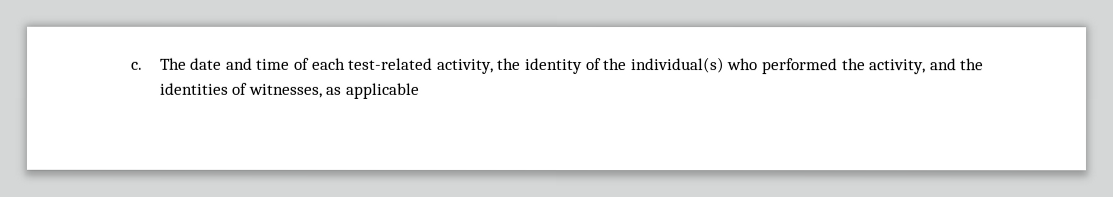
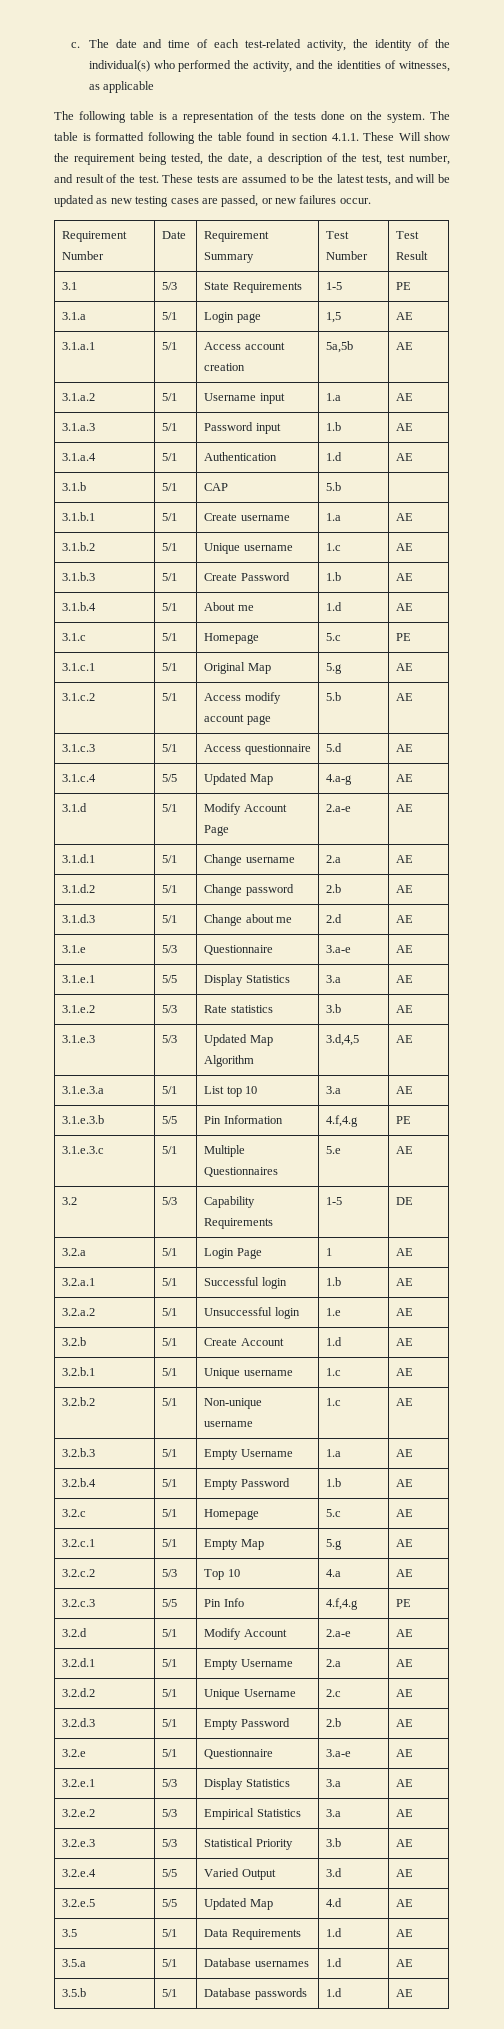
+ The following table is a representation of the tests done on the system. The table is formatted following the table found in section 4.1.1. These Will show the requirement being tested, the date, a description of the test, test number, and result of the test. These tests are assumed to be the latest tests, and will be updated as new testing cases are passed, or new failures occur.
+ Requirement Number | Date | Requirement Summary | Test Number | Test Result
+ 3.1 | 5/3 | State Requirements | 1-5 | PE
+ 3.1.a | 5/1 | Login page | 1,5 | AE
+ 3.1.a.1 | 5/1 | Access account creation | 5a,5b | AE
+ 3.1.a.2 | 5/1 | Username input | 1.a | AE
+ 3.1.a.3 | 5/1 | Password input | 1.b | AE
+ 3.1.a.4 | 5/1 | Authentication | 1.d | AE
+ 3.1.b | 5/1 | CAP | 5.b |
+ 3.1.b.1 | 5/1 | Create username | 1.a | AE
+ 3.1.b.2 | 5/1 | Unique username | 1.c | AE
+ 3.1.b.3 | 5/1 | Create Password | 1.b | AE
+ 3.1.b.4 | 5/1 | About me | 1.d | AE
+ 3.1.c | 5/1 | Homepage | 5.c | PE
+ 3.1.c.1 | 5/1 | Original Map | 5.g | AE
+ 3.1.c.2 | 5/1 | Access modify account page | 5.b | AE
+ 3.1.c.3 | 5/1 | Access questionnaire | 5.d | AE
+ 3.1.c.4 | 5/5 | Updated Map | 4.a-g | AE
+ 3.1.d | 5/1 | Modify Account Page | 2.a-e | AE
+ 3.1.d.1 | 5/1 | Change username | 2.a | AE
+ 3.1.d.2 | 5/1 | Change password | 2.b | AE
+ 3.1.d.3 | 5/1 | Change about me | 2.d | AE
+ 3.1.e | 5/3 | Questionnaire | 3.a-e | AE
+ 3.1.e.1 | 5/5 | Display Statistics | 3.a | AE
+ 3.1.e.2 | 5/3 | Rate statistics | 3.b | AE
+ 3.1.e.3 | 5/3 | Updated Map Algorithm | 3.d,4,5 | AE
+ 3.1.e.3.a | 5/1 | List top 10 | 3.a | AE
+ 3.1.e.3.b | 5/5 | Pin Information | 4.f,4.g | PE
+ 3.1.e.3.c | 5/1 | Multiple Questionnaires | 5.e | AE
+ 3.2 | 5/3 | Capability Requirements | 1-5 | DE
+ 3.2.a | 5/1 | Login Page | 1 | AE
+ 3.2.a.1 | 5/1 | Successful login | 1.b | AE
+ 3.2.a.2 | 5/1 | Unsuccessful login | 1.e | AE
+ 3.2.b | 5/1 | Create Account | 1.d | AE
+ 3.2.b.1 | 5/1 | Unique username | 1.c | AE
+ 3.2.b.2 | 5/1 | Non-unique username | 1.c | AE
+ 3.2.b.3 | 5/1 | Empty Username | 1.a | AE
+ 3.2.b.4 | 5/1 | Empty Password | 1.b | AE
+ 3.2.c | 5/1 | Homepage | 5.c | AE
+ 3.2.c.1 | 5/1 | Empty Map | 5.g | AE
+ 3.2.c.2 | 5/3 | Top 10 | 4.a | AE
+ 3.2.c.3 | 5/5 | Pin Info | 4.f,4.g | PE
+ 3.2.d | 5/1 | Modify Account | 2.a-e | AE
+ 3.2.d.1 | 5/1 | Empty Username | 2.a | AE
+ 3.2.d.2 | 5/1 | Unique Username | 2.c | AE
+ 3.2.d.3 | 5/1 | Empty Password | 2.b | AE
+ 3.2.e | 5/1 | Questionnaire | 3.a-e | AE
+ 3.2.e.1 | 5/3 | Display Statistics | 3.a | AE
+ 3.2.e.2 | 5/3 | Empirical Statistics | 3.a | AE
+ 3.2.e.3 | 5/3 | Statistical Priority | 3.b | AE
+ 3.2.e.4 | 5/5 | Varied Output | 3.d | AE
+ 3.2.e.5 | 5/5 | Updated Map | 4.d | AE
+ 3.5 | 5/1 | Data Requirements | 1.d | AE
+ 3.5.a | 5/1 | Database usernames | 1.d | AE
+ 3.5.b | 5/1 | Database passwords | 1.d | AE

